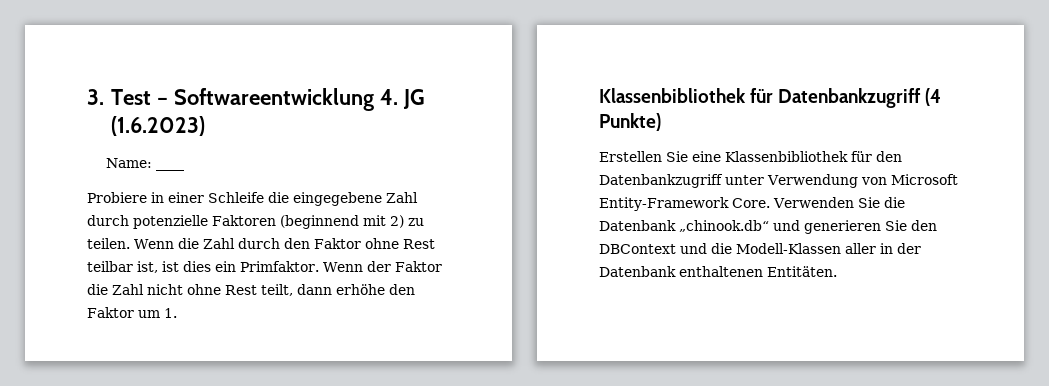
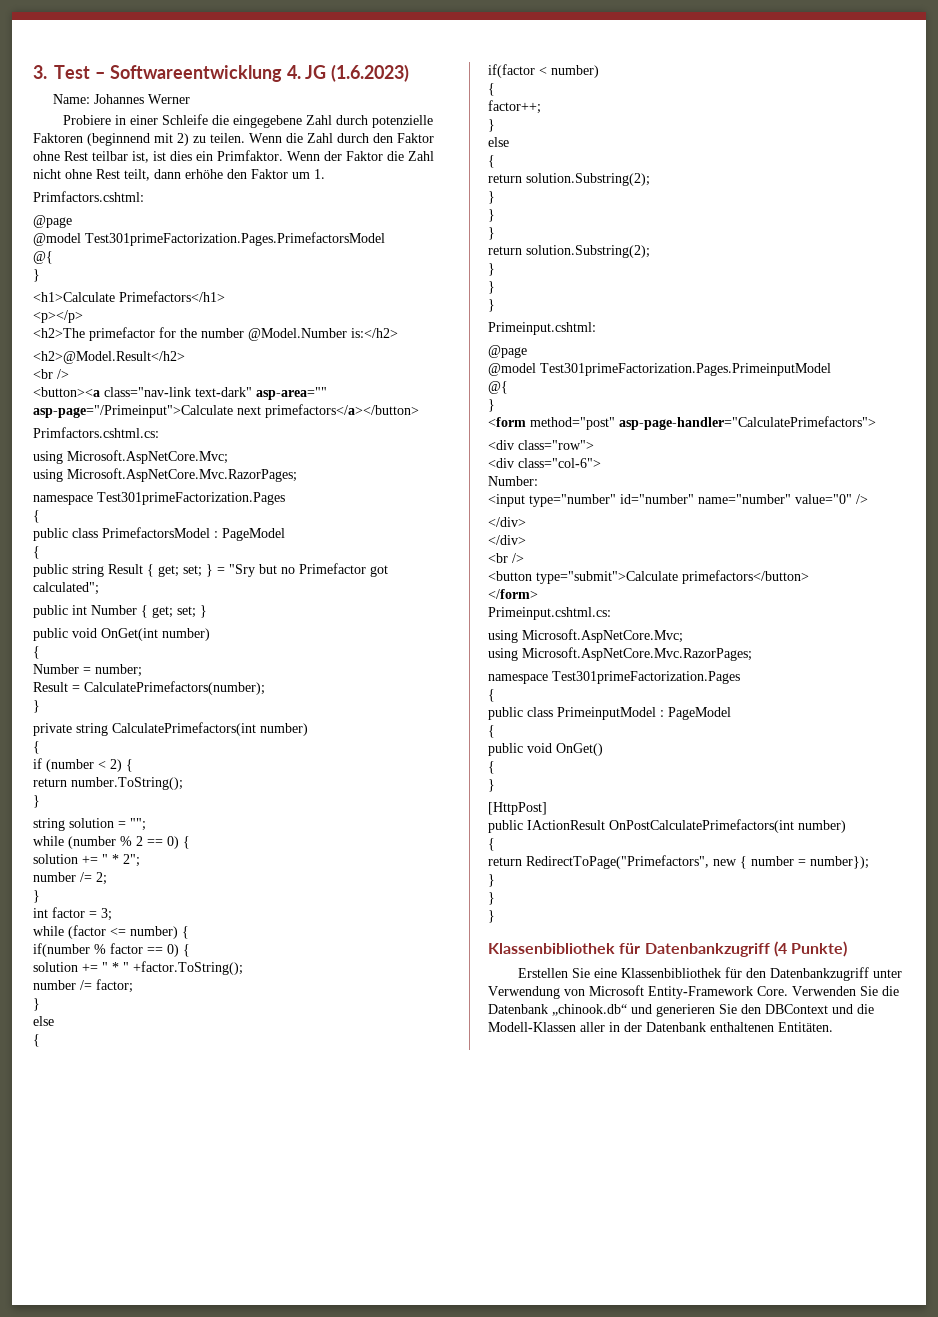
- Name: ____
+ Name: Johannes Werner
+ Primfactors.cshtml:
+ @page
+ @model Test301primeFactorization.Pages.PrimefactorsModel
+ @{
+ }
+ <h1>Calculate Primefactors</h1>
+ <p></p>
+ <h2>The primefactor for the number @Model.Number is:</h2>
+ <h2>@Model.Result</h2>
+ <br />
+ <button><a class="nav-link text-dark" asp-area="" asp-page="/Primeinput">Calculate next primefactors</a></button>
+ Primfactors.cshtml.cs:
+ using Microsoft.AspNetCore.Mvc;
+ using Microsoft.AspNetCore.Mvc.RazorPages;
+ namespace Test301primeFactorization.Pages
+ {
+ public class PrimefactorsModel : PageModel
+ {
+ public string Result { get; set; } = "Sry but no Primefactor got calculated";
+ public int Number { get; set; }
+ public void OnGet(int number)
+ {
+ Number = number;
+ Result = CalculatePrimefactors(number);
+ }
+ private string CalculatePrimefactors(int number)
+ {
+ if (number < 2) {
+ return number.ToString();
+ }
+ string solution = "";
+ while (number % 2 == 0) {
+ solution += " * 2";
+ number /= 2;
+ }
+ int factor = 3;
+ while (factor <= number) {
+ if(number % factor == 0) {
+ solution += " * " +factor.ToString();
+ number /= factor;
+ }
+ else
+ {
+ if(factor < number)
+ {
+ factor++;
+ }
+ else
+ {
+ return solution.Substring(2);
+ }
+ }
+ }
+ return solution.Substring(2);
+ }
+ }
+ }
+ Primeinput.cshtml:
+ @page
+ @model Test301primeFactorization.Pages.PrimeinputModel
+ @{
+ }
+ <form method="post" asp-page-handler="CalculatePrimefactors">
+ <div class="row">
+ <div class="col-6">
+ Number:
+ <input type="number" id="number" name="number" value="0" />
+ </div>
+ </div>
+ <br />
+ <button type="submit">Calculate primefactors</button>
+ </form>
+ Primeinput.cshtml.cs:
+ using Microsoft.AspNetCore.Mvc;
+ using Microsoft.AspNetCore.Mvc.RazorPages;
+ namespace Test301primeFactorization.Pages
+ {
+ public class PrimeinputModel : PageModel
+ {
+ public void OnGet()
+ {
+ }
+ [HttpPost]
+ public IActionResult OnPostCalculatePrimefactors(int number)
+ {
+ return RedirectToPage("Primefactors", new { number = number});
+ }
+ }
+ }

